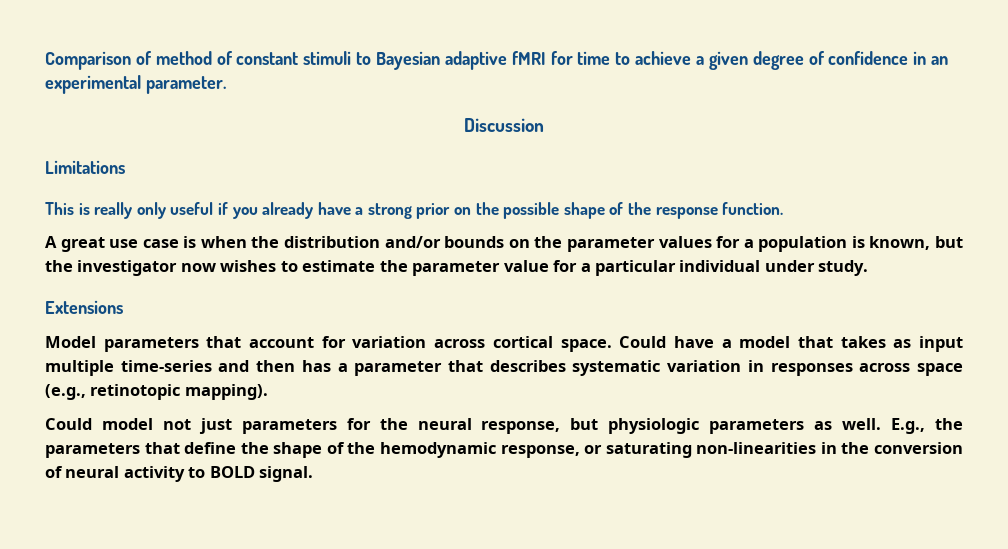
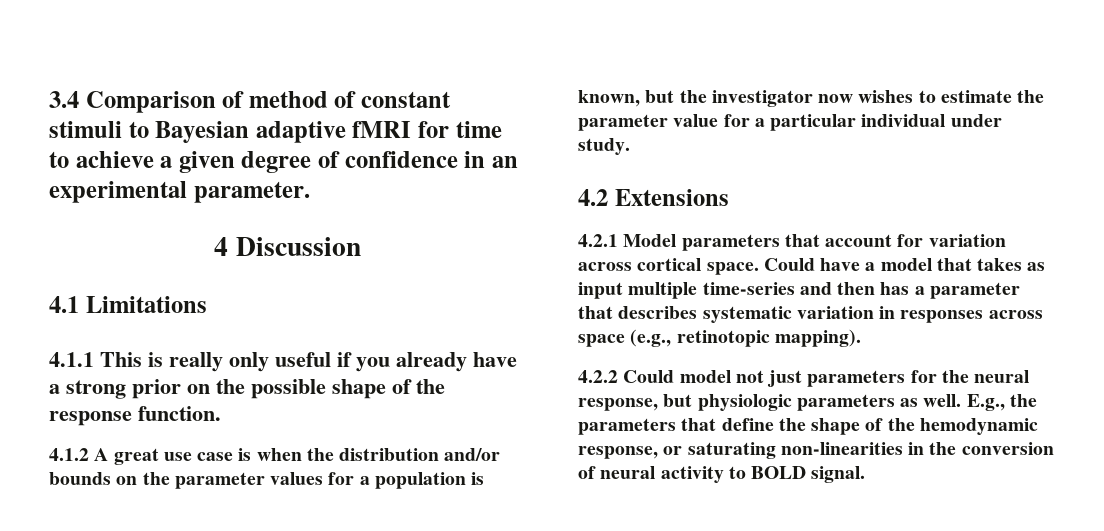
- Comparison of method of constant stimuli to Bayesian adaptive fMRI for time to achieve a given degree of confidence in an experimental parameter.
+ 3.4 Comparison of method of constant stimuli to Bayesian adaptive fMRI for time to achieve a given degree of confidence in an experimental parameter.
- Discussion
+ 4 Discussion
- Limitations
+ 4.1 Limitations
- This is really only useful if you already have a strong prior on the possible shape of the response function.
+ 4.1.1 This is really only useful if you already have a strong prior on the possible shape of the response function.
- A great use case is when the distribution and/or bounds on the parameter values for a population is known, but the investigator now wishes to estimate the parameter value for a particular individual under study.
+ 4.1.2 A great use case is when the distribution and/or bounds on the parameter values for a population is known, but the investigator now wishes to estimate the parameter value for a particular individual under study.
- Extensions
+ 4.2 Extensions
- Model parameters that account for variation across cortical space.
+ 4.2.1 Model parameters that account for variation across cortical space.
- Could model not just parameters for the neural response, but physiologic parameters as well.
+ 4.2.2 Could model not just parameters for the neural response, but physiologic parameters as well.

